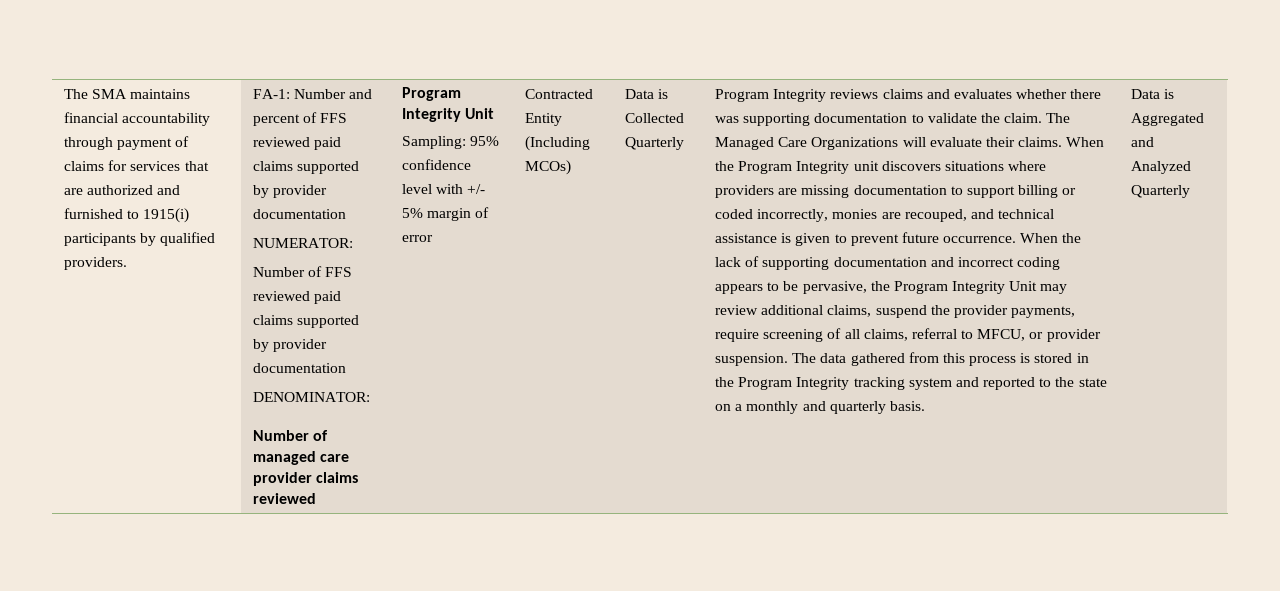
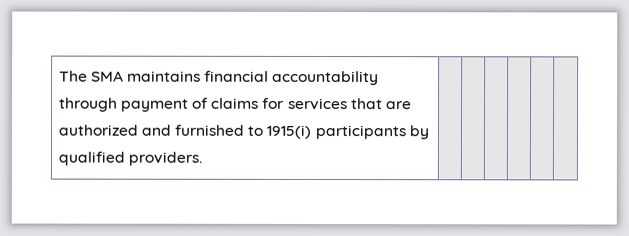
- FA-1: Number and percent of FFS reviewed paid claims supported by provider documentation
- NUMERATOR:
- Number of FFS reviewed paid claims supported by provider documentation
- DENOMINATOR:
- Number of managed care provider claims reviewed | Program Integrity Unit
- Sampling: 95% confidence level with +/- 5% margin of error | Contracted Entity (Including MCOs) | Data is Collected Quarterly | Program Integrity reviews claims and evaluates whether there was supporting documentation to validate the claim. The Managed Care Organizations will evaluate their claims. When the Program Integrity unit discovers situations where providers are missing documentation to support billing or coded incorrectly, monies are recouped, and technical assistance is given to prevent future occurrence. When the lack of supporting documentation and incorrect coding appears to be pervasive, the Program Integrity Unit may review additional claims, suspend the provider payments, require screening of all claims, referral to MFCU, or provider suspension. The data gathered from this process is stored in the Program Integrity tracking system and reported to the state on a monthly and quarterly basis. | Data is Aggregated and Analyzed Quarterly

